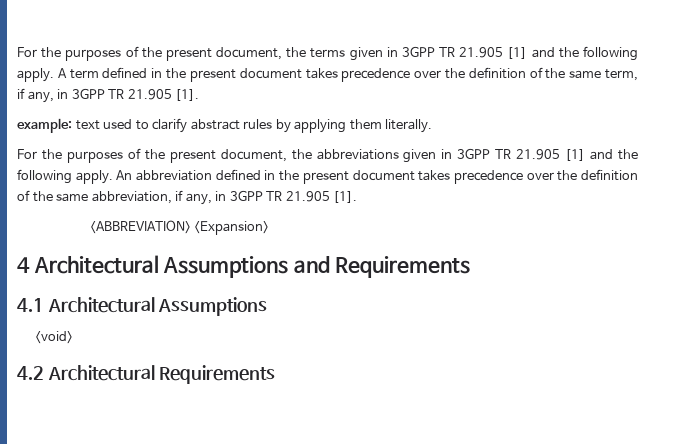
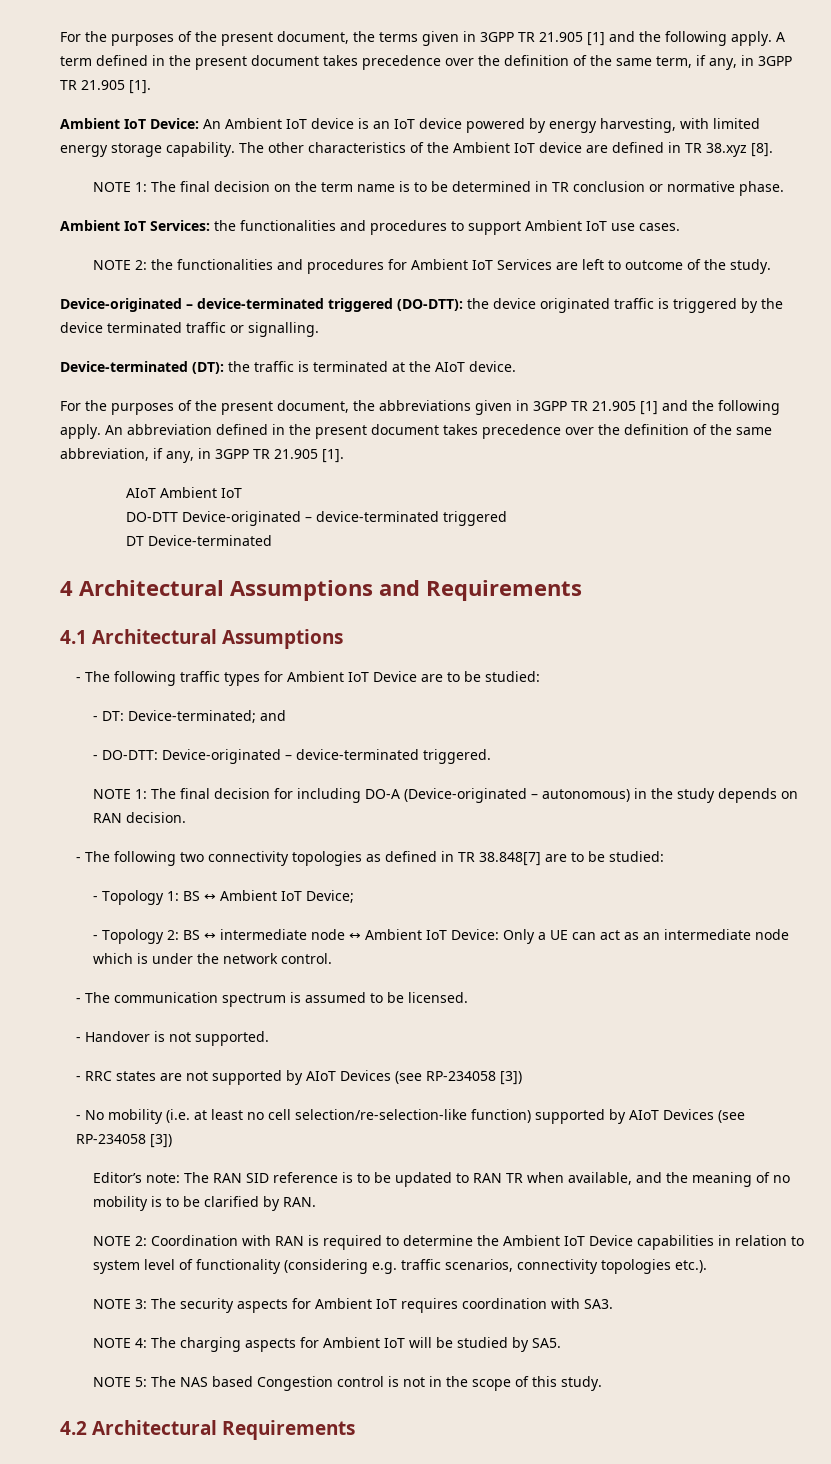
- example: text used to clarify abstract rules by applying them literally.
+ Ambient IoT Device: An Ambient IoT device is an IoT device powered by energy harvesting, with limited energy storage capability. The other characteristics of the Ambient IoT device are defined in TR 38.xyz [8].
+ NOTE 1: The final decision on the term name is to be determined in TR conclusion or normative phase.
+ Ambient IoT Services: the functionalities and procedures to support Ambient IoT use cases.
+ NOTE 2: the functionalities and procedures for Ambient IoT Services are left to outcome of the study.
+ Device-originated – device-terminated triggered (DO-DTT): the device originated traffic is triggered by the device terminated traffic or signalling.
+ Device-terminated (DT): the traffic is terminated at the AIoT device.
- <ABBREVIATION> <Expansion>
+ AIoT Ambient IoT
+ DO-DTT Device-originated – device-terminated triggered
+ DT Device-terminated
- <void>
+ - The following traffic types for Ambient IoT Device are to be studied:
+ - DT: Device-terminated; and
+ - DO-DTT: Device-originated – device-terminated triggered.
+ NOTE 1: The final decision for including DO-A (Device-originated – autonomous) in the study depends on RAN decision.
+ - The following two connectivity topologies as defined in TR 38.848[7] are to be studied:
+ - Topology 1: BS ↔ Ambient IoT Device;
+ - Topology 2: BS ↔ intermediate node ↔ Ambient IoT Device: Only a UE can act as an intermediate node which is under the network control.
+ - The communication spectrum is assumed to be licensed.
+ - Handover is not supported.
+ - RRC states are not supported by AIoT Devices (see RP-234058 [3])
+ - No mobility (i.e. at least no cell selection/re-selection-like function) supported by AIoT Devices (see RP-234058 [3])
+ Editor’s note: The RAN SID reference is to be updated to RAN TR when available, and the meaning of no mobility is to be clarified by RAN.
+ NOTE 2: Coordination with RAN is required to determine the Ambient IoT Device capabilities in relation to system level of functionality (considering e.g. traffic scenarios, connectivity topologies etc.).
+ NOTE 3: The security aspects for Ambient IoT requires coordination with SA3.
+ NOTE 4: The charging aspects for Ambient IoT will be studied by SA5.
+ NOTE 5: The NAS based Congestion control is not in the scope of this study.

